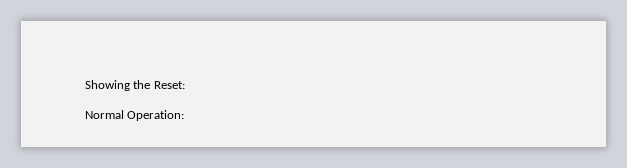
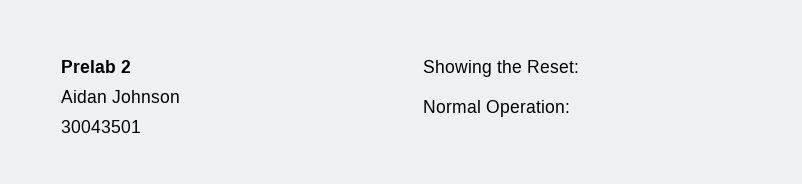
+ Prelab 2
+ Aidan Johnson
+ 30043501

